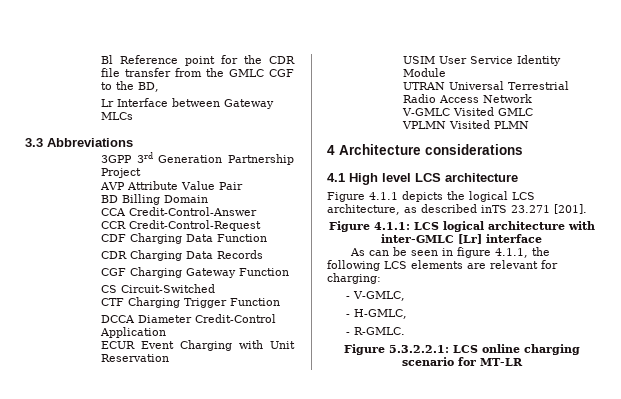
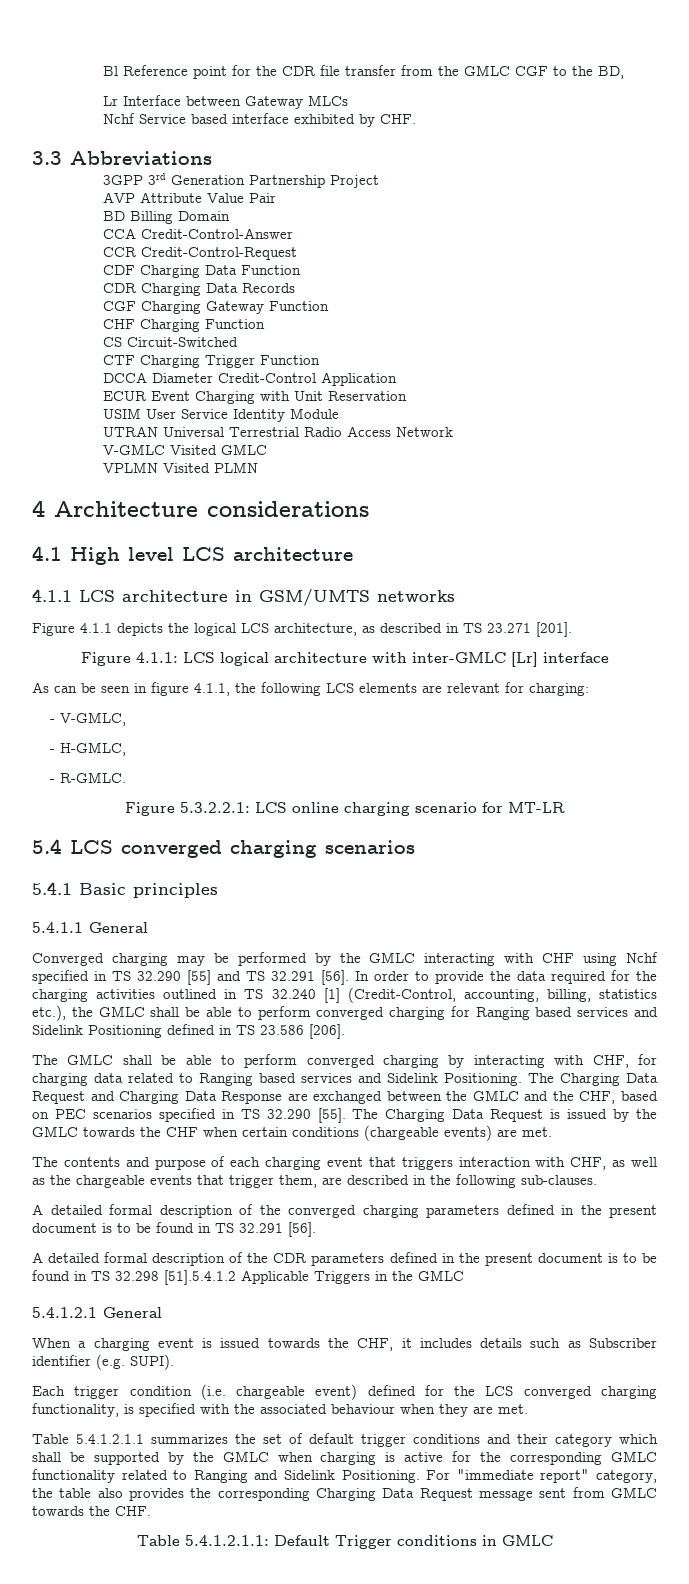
+ Nchf Service based interface exhibited by CHF.
+ CHF Charging Function
+ 4.1.1 LCS architecture in GSM/UMTS networks
- Figure 4.1.1 depicts the logical LCS architecture, as described inTS 23.271 [201].
+ Figure 4.1.1 depicts the logical LCS architecture, as described in TS 23.271 [201].
+ 5.4 LCS converged charging scenarios
+ 5.4.1 Basic principles
+ 5.4.1.1 General
+ Converged charging may be performed by the GMLC interacting with CHF using Nchf specified in TS 32.290 [55] and TS 32.291 [56]. In order to provide the data required for the charging activities outlined in TS 32.240 [1] (Credit-Control, accounting, billing, statistics etc.), the GMLC shall be able to perform converged charging for Ranging based services and Sidelink Positioning defined in TS 23.586 [206].
+ The GMLC shall be able to perform converged charging by interacting with CHF, for charging data related to Ranging based services and Sidelink Positioning. The Charging Data Request and Charging Data Response are exchanged between the GMLC and the CHF, based on PEC scenarios specified in TS 32.290 [55]. The Charging Data Request is issued by the GMLC towards the CHF when certain conditions (chargeable events) are met.
+ The contents and purpose of each charging event that triggers interaction with CHF, as well as the chargeable events that trigger them, are described in the following sub-clauses.
+ A detailed formal description of the converged charging parameters defined in the present document is to be found in TS 32.291 [56].
+ A detailed formal description of the CDR parameters defined in the present document is to be found in TS 32.298 [51].5.4.1.2 Applicable Triggers in the GMLC
+ 5.4.1.2.1 General
+ When a charging event is issued towards the CHF, it includes details such as Subscriber identifier (e.g. SUPI).
+ Each trigger condition (i.e. chargeable event) defined for the LCS converged charging functionality, is specified with the associated behaviour when they are met.
+ Table 5.4.1.2.1.1 summarizes the set of default trigger conditions and their category which shall be supported by the GMLC when charging is active for the corresponding GMLC functionality related to Ranging and Sidelink Positioning. For "immediate report" category, the table also provides the corresponding Charging Data Request message sent from GMLC towards the CHF.
+ Table 5.4.1.2.1.1: Default Trigger conditions in GMLC

